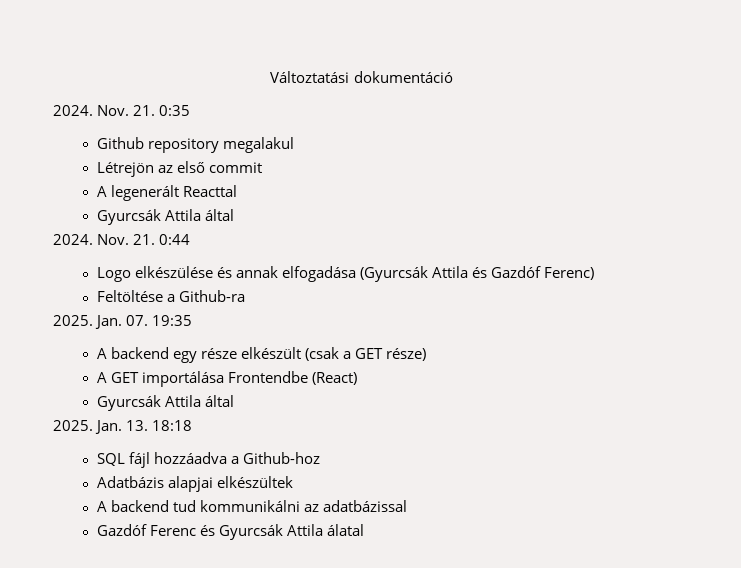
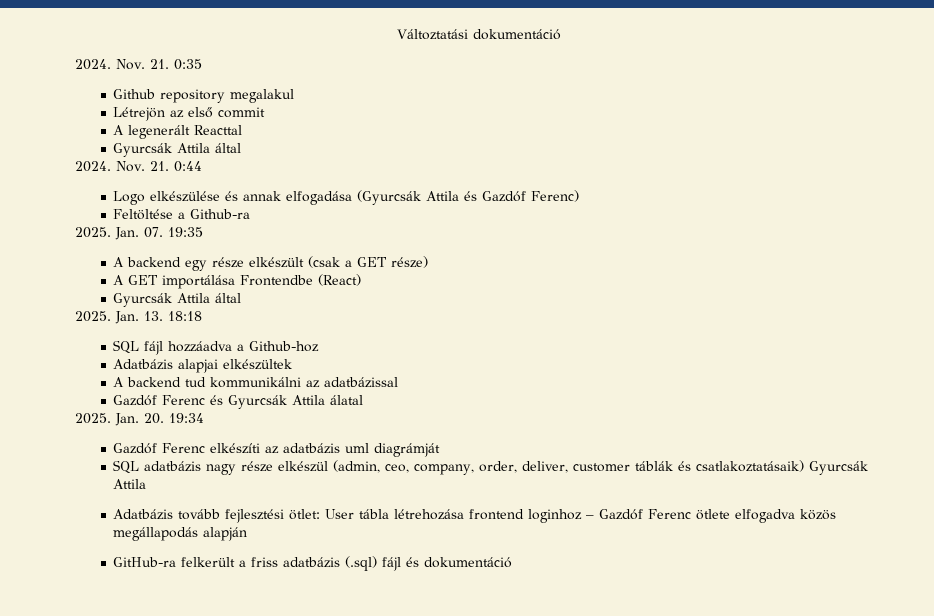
+ 2025. Jan. 20. 19:34
+ Gazdóf Ferenc elkészíti az adatbázis uml diagrámját
+ SQL adatbázis nagy része elkészül (admin, ceo, company, order, deliver, customer táblák és csatlakoztatásaik) Gyurcsák Attila
+ Adatbázis tovább fejlesztési ötlet: User tábla létrehozása frontend loginhoz – Gazdóf Ferenc ötlete elfogadva közös megállapodás alapján
+ GitHub-ra felkerült a friss adatbázis (.sql) fájl és dokumentáció

